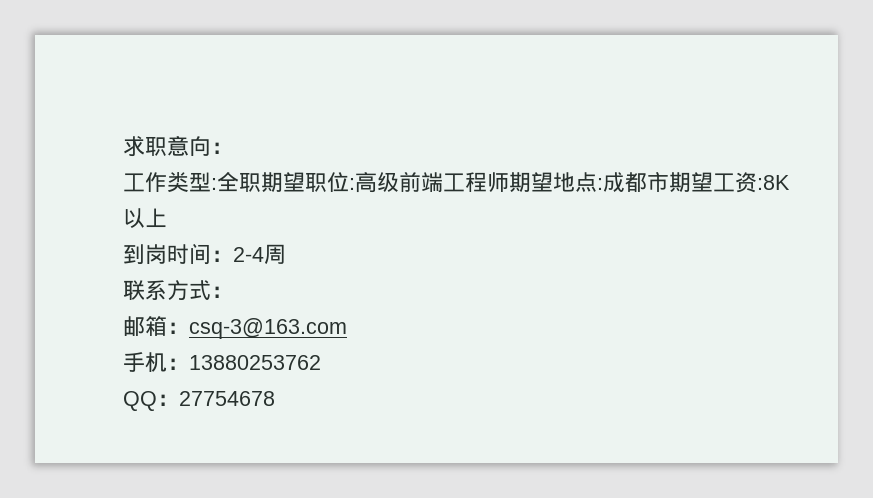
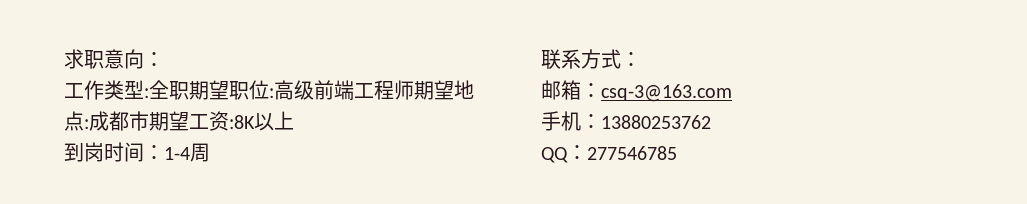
- 到岗时间：2-4周
+ 到岗时间：1-4周
- QQ：27754678
+ QQ：277546785

